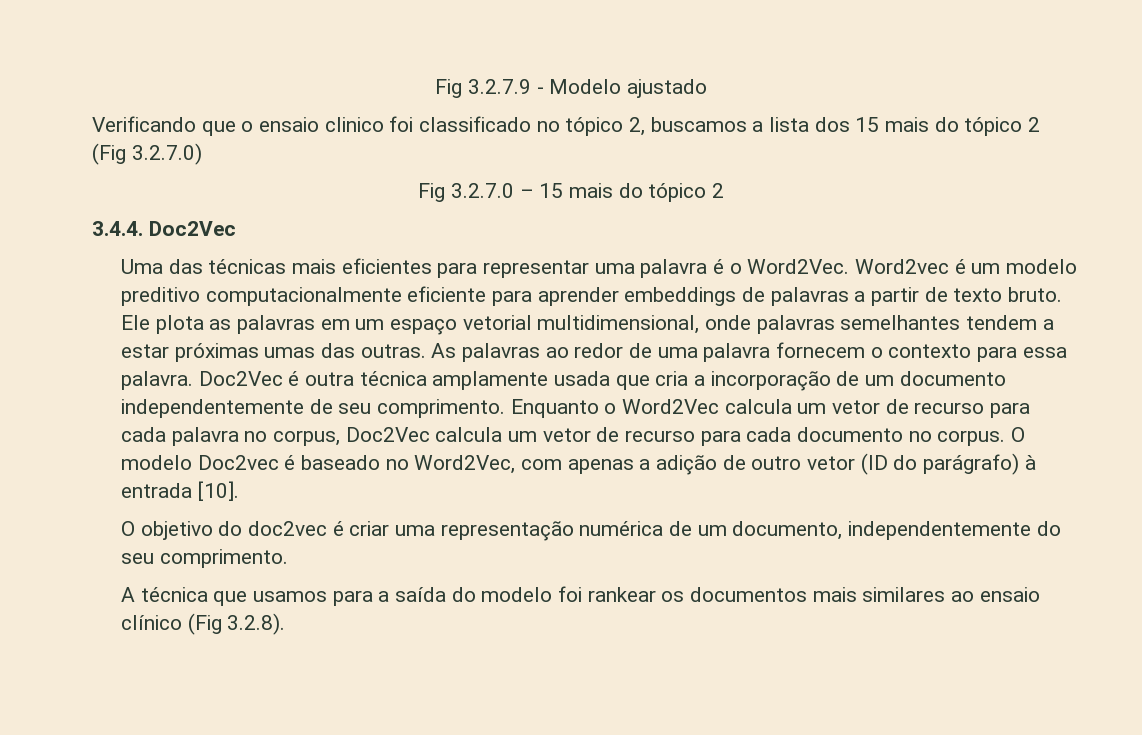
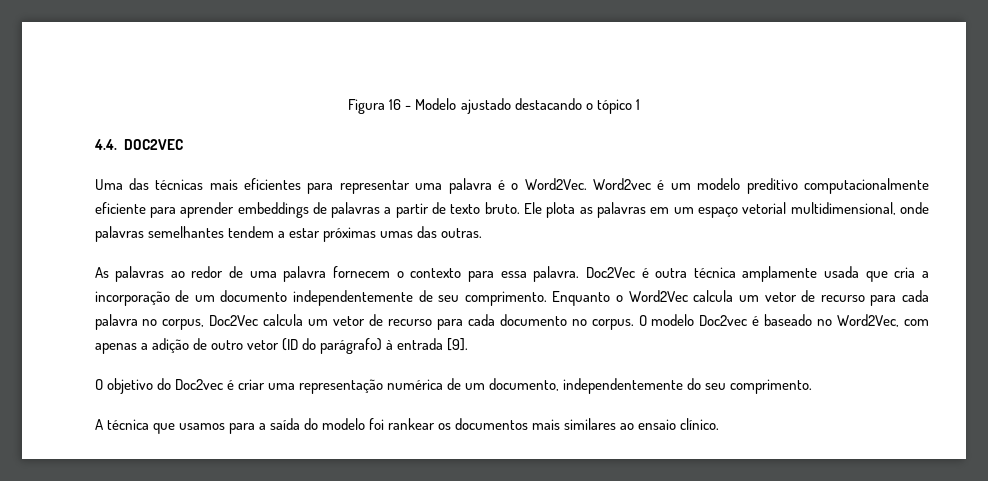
- Fig 3.2.7.9 - Modelo ajustado
- Verificando que o ensaio clinico foi classificado no tópico 2, buscamos a lista dos 15 mais do tópico 2 (Fig 3.2.7.0)
- Fig 3.2.7.0 – 15 mais do tópico 2
- 3.4.4. Doc2Vec
+ Figura 16 - Modelo ajustado destacando o tópico 1
+ 4.4. DOC2VEC
- Ele plota as palavras em um espaço vetorial multidimensional, onde palavras semelhantes tendem a estar próximas umas das outras. As palavras ao redor de uma palavra fornecem o contexto para essa palavra.
+ Ele plota as palavras em um espaço vetorial multidimensional, onde palavras semelhantes tendem a estar próximas umas das outras.
+ As palavras ao redor de uma palavra fornecem o contexto para essa palavra.
- O modelo Doc2vec é baseado no Word2Vec, com apenas a adição de outro vetor (ID do parágrafo) à entrada [10].
+ O modelo Doc2vec é baseado no Word2Vec, com apenas a adição de outro vetor (ID do parágrafo) à entrada [9].
- O objetivo do doc2vec é criar uma representação numérica de um documento, independentemente do seu comprimento.
+ O objetivo do Doc2vec é criar uma representação numérica de um documento, independentemente do seu comprimento.
- A técnica que usamos para a saída do modelo foi rankear os documentos mais similares ao ensaio clínico (Fig 3.2.8).
+ A técnica que usamos para a saída do modelo foi rankear os documentos mais similares ao ensaio clínico.

